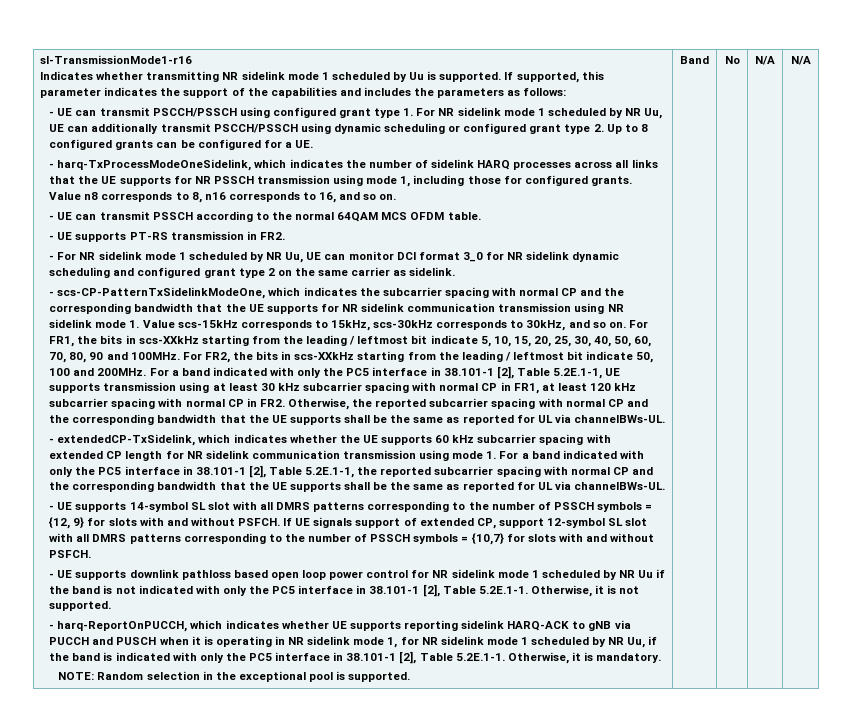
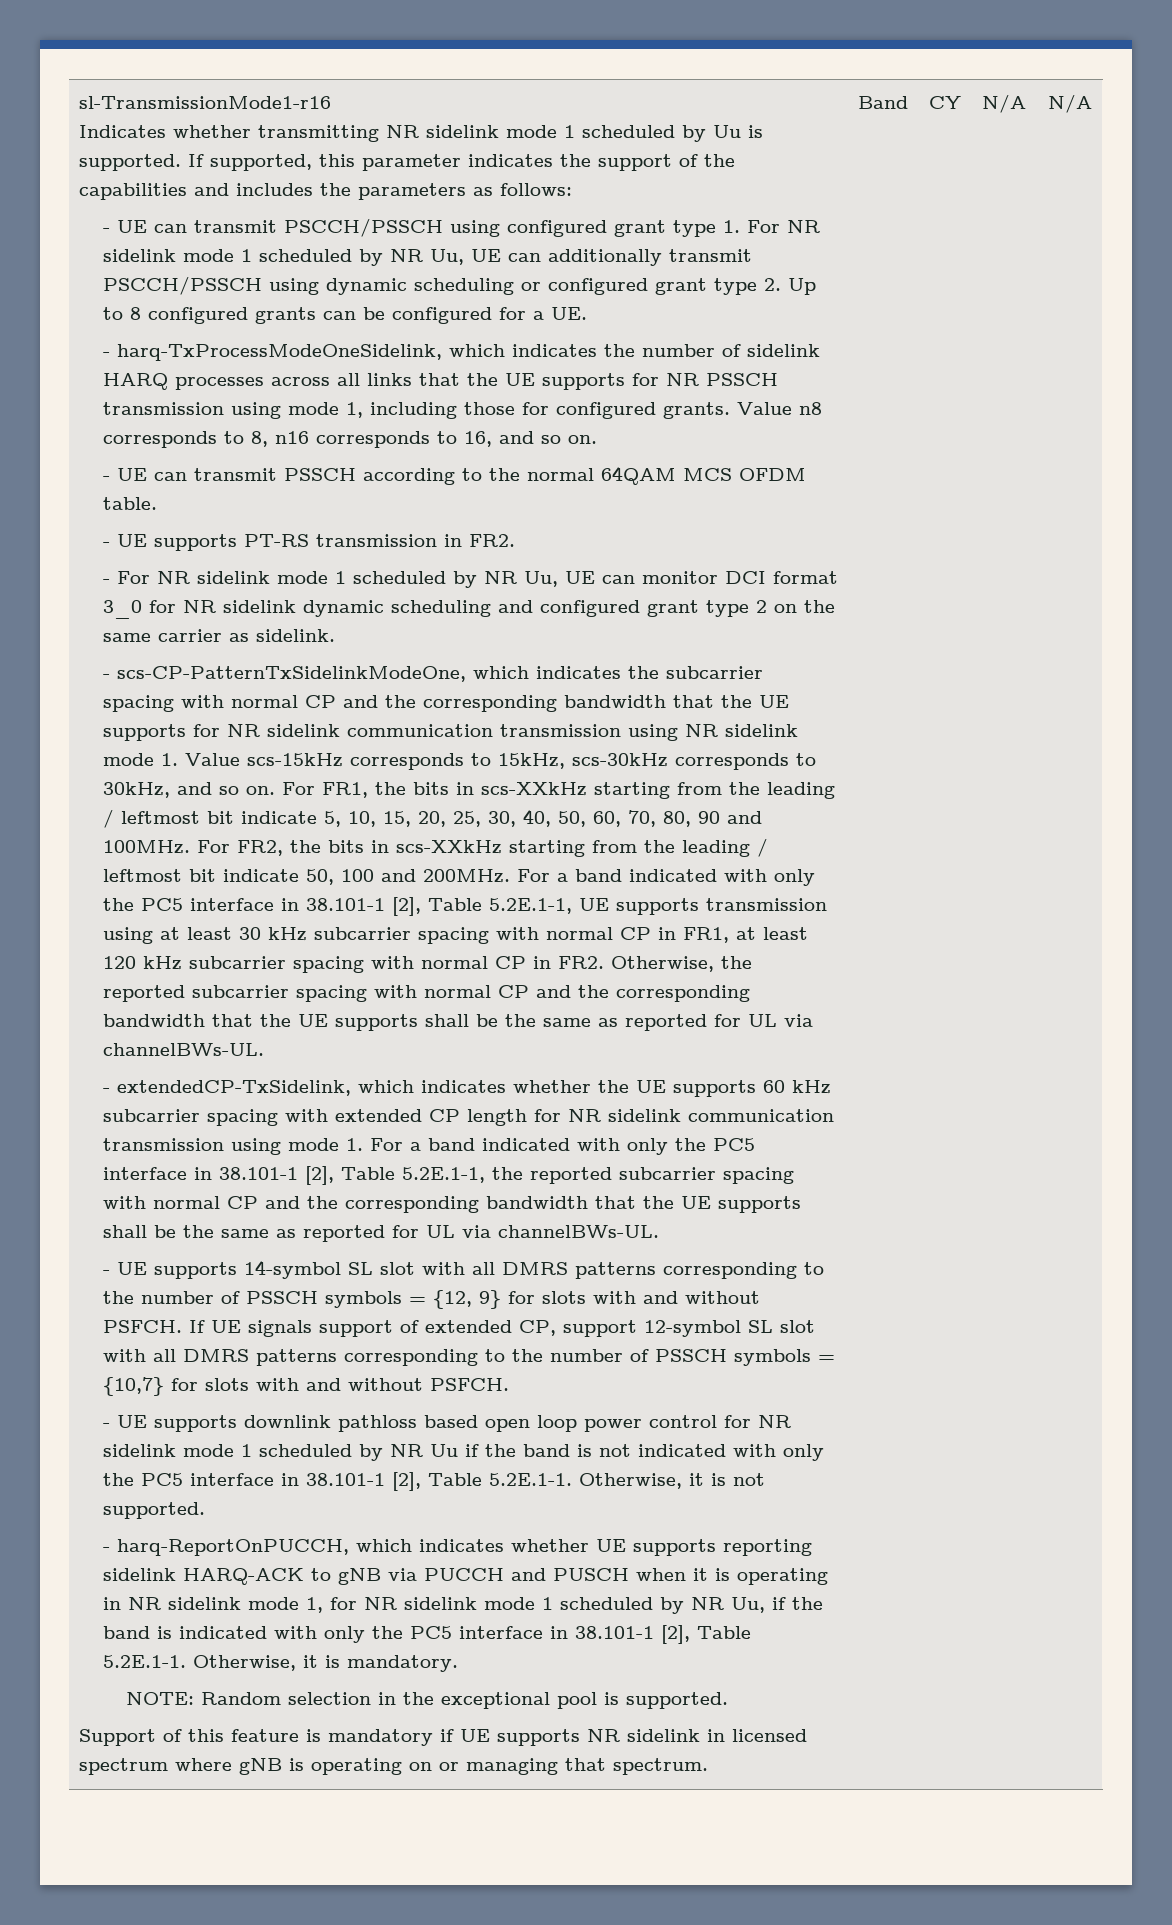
+ Support of this feature is mandatory if UE supports NR sidelink in licensed spectrum where gNB is operating on or managing that spectrum.
- No
+ CY

